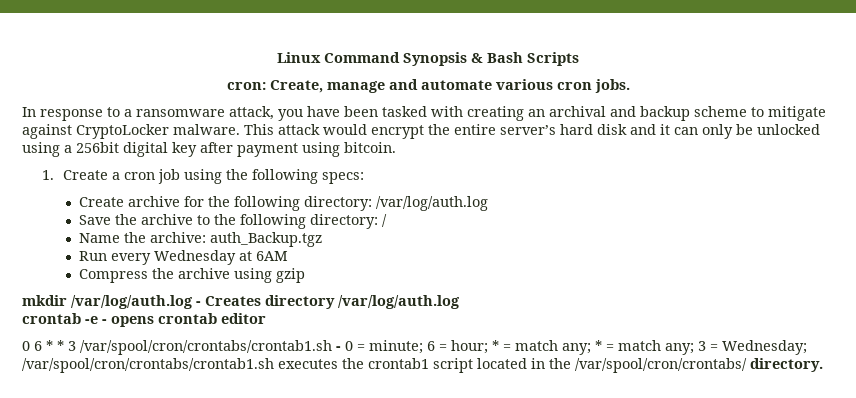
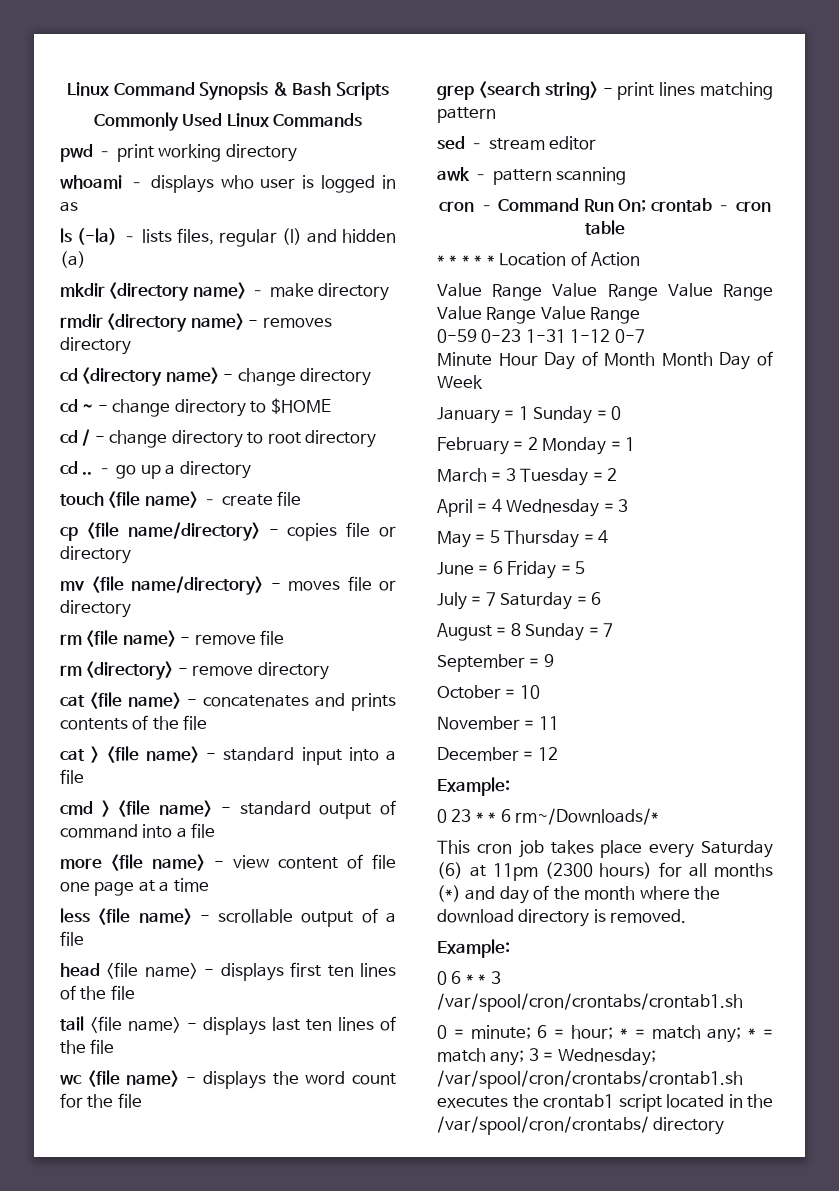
- cron: Create, manage and automate various cron jobs.
- In response to a ransomware attack, you have been tasked with creating an archival and backup scheme to mitigate against CryptoLocker malware. This attack would encrypt the entire server’s hard disk and it can only be unlocked using a 256bit digital key after payment using bitcoin.
- 1. Create a cron job using the following specs:
- Create archive for the following directory: /var/log/auth.log
- Save the archive to the following directory: /
- Name the archive: auth_Backup.tgz
- Run every Wednesday at 6AM
- Compress the archive using gzip
- mkdir /var/log/auth.log - Creates directory /var/log/auth.log
- crontab -e - opens crontab editor
+ Commonly Used Linux Commands
+ pwd – print working directory
+ whoami – displays who user is logged in as
+ ls (-la) – lists files, regular (l) and hidden (a)
+ mkdir <directory name> – make directory
+ rmdir <directory name> - removes directory
+ cd <directory name> - change directory
+ cd ~ - change directory to $HOME
+ cd / - change directory to root directory
+ cd .. – go up a directory
+ touch <file name> – create file
+ cp <file name/directory> - copies file or directory
+ mv <file name/directory> - moves file or directory
+ rm <file name> - remove file
+ rm <directory> - remove directory
+ cat <file name> - concatenates and prints contents of the file
+ cat > <file name> - standard input into a file
+ cmd > <file name> - standard output of command into a file
+ more <file name> - view content of file one page at a time
+ less <file name> - scrollable output of a file
+ head <file name> - displays first ten lines of the file
+ tail <file name> - displays last ten lines of the file
+ wc <file name> - displays the word count for the file
+ grep <search string> - print lines matching pattern
+ sed – stream editor
+ awk – pattern scanning
+ cron – Command Run On; crontab – cron table
+ * * * * * Location of Action
+ Value Range Value Range Value Range Value Range Value Range
+ 0-59 0-23 1-31 1-12 0-7
+ Minute Hour Day of Month Month Day of Week
+ January = 1 Sunday = 0
+ February = 2 Monday = 1
+ March = 3 Tuesday = 2
+ April = 4 Wednesday = 3
+ May = 5 Thursday = 4
+ June = 6 Friday = 5
+ July = 7 Saturday = 6
+ August = 8 Sunday = 7
+ September = 9
+ October = 10
+ November = 11
+ December = 12
+ Example:
+ 0 23 * * 6 rm~/Downloads/*
+ This cron job takes place every Saturday (6) at 11pm (2300 hours) for all months (*) and day of the month where the download directory is removed.
+ Example:
- 0 6 * * 3 /var/spool/cron/crontabs/crontab1.sh - 0 = minute; 6 = hour; * = match any; * = match any; 3 = Wednesday; /var/spool/cron/crontabs/crontab1.sh executes the crontab1 script located in the /var/spool/cron/crontabs/ directory.
+ 0 6 * * 3 /var/spool/cron/crontabs/crontab1.sh
+ 0 = minute; 6 = hour; * = match any; * = match any; 3 = Wednesday; /var/spool/cron/crontabs/crontab1.sh executes the crontab1 script located in the /var/spool/cron/crontabs/ directory

